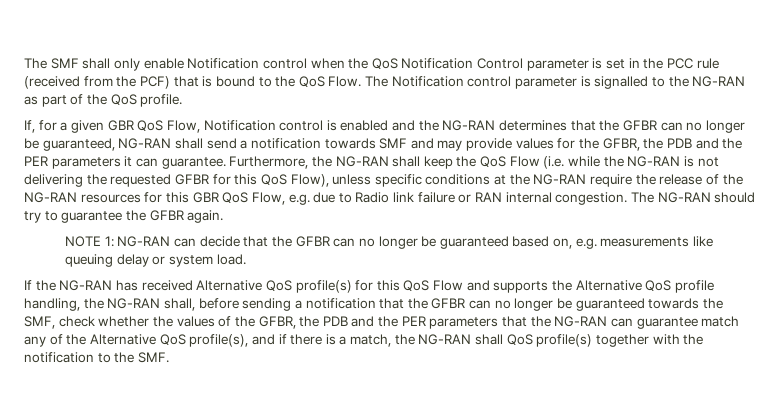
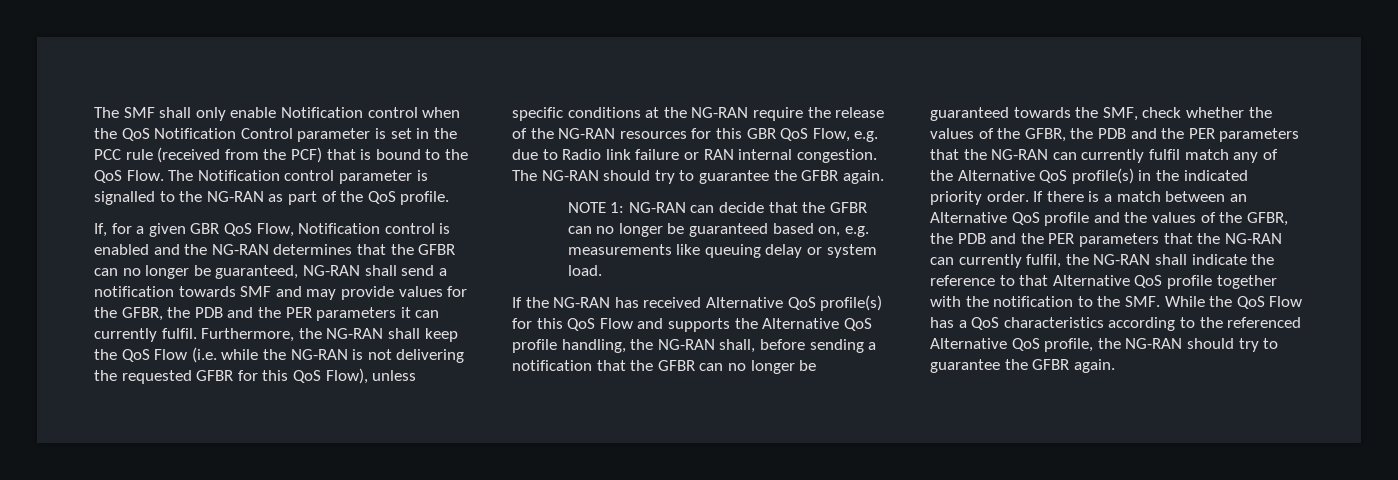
- If, for a given GBR QoS Flow, Notification control is enabled and the NG-RAN determines that the GFBR can no longer be guaranteed, NG-RAN shall send a notification towards SMF and may provide values for the GFBR, the PDB and the PER parameters it can guarantee.
+ If, for a given GBR QoS Flow, Notification control is enabled and the NG-RAN determines that the GFBR can no longer be guaranteed, NG-RAN shall send a notification towards SMF and may provide values for the GFBR, the PDB and the PER parameters it can currently fulfil.
- If the NG-RAN has received Alternative QoS profile(s) for this QoS Flow and supports the Alternative QoS profile handling, the NG-RAN shall, before sending a notification that the GFBR can no longer be guaranteed towards the SMF, check whether the values of the GFBR, the PDB and the PER parameters that the NG-RAN can guarantee match any of the Alternative QoS profile(s), and if there is a match, the NG-RAN shall QoS profile(s) together with the notification to the SMF.
+ If the NG-RAN has received Alternative QoS profile(s) for this QoS Flow and supports the Alternative QoS profile handling, the NG-RAN shall, before sending a notification that the GFBR can no longer be guaranteed towards the SMF, check whether the values of the GFBR, the PDB and the PER parameters that the NG-RAN can currently fulfil match any of the Alternative QoS profile(s) in the indicated priority order. If there is a match between an Alternative QoS profile and the values of the GFBR, the PDB and the PER parameters that the NG-RAN can currently fulfil, the NG-RAN shall indicate the reference to that Alternative QoS profile together with the notification to the SMF. While the QoS Flow has a QoS characteristics according to the referenced Alternative QoS profile, the NG-RAN should try to guarantee the GFBR again.

